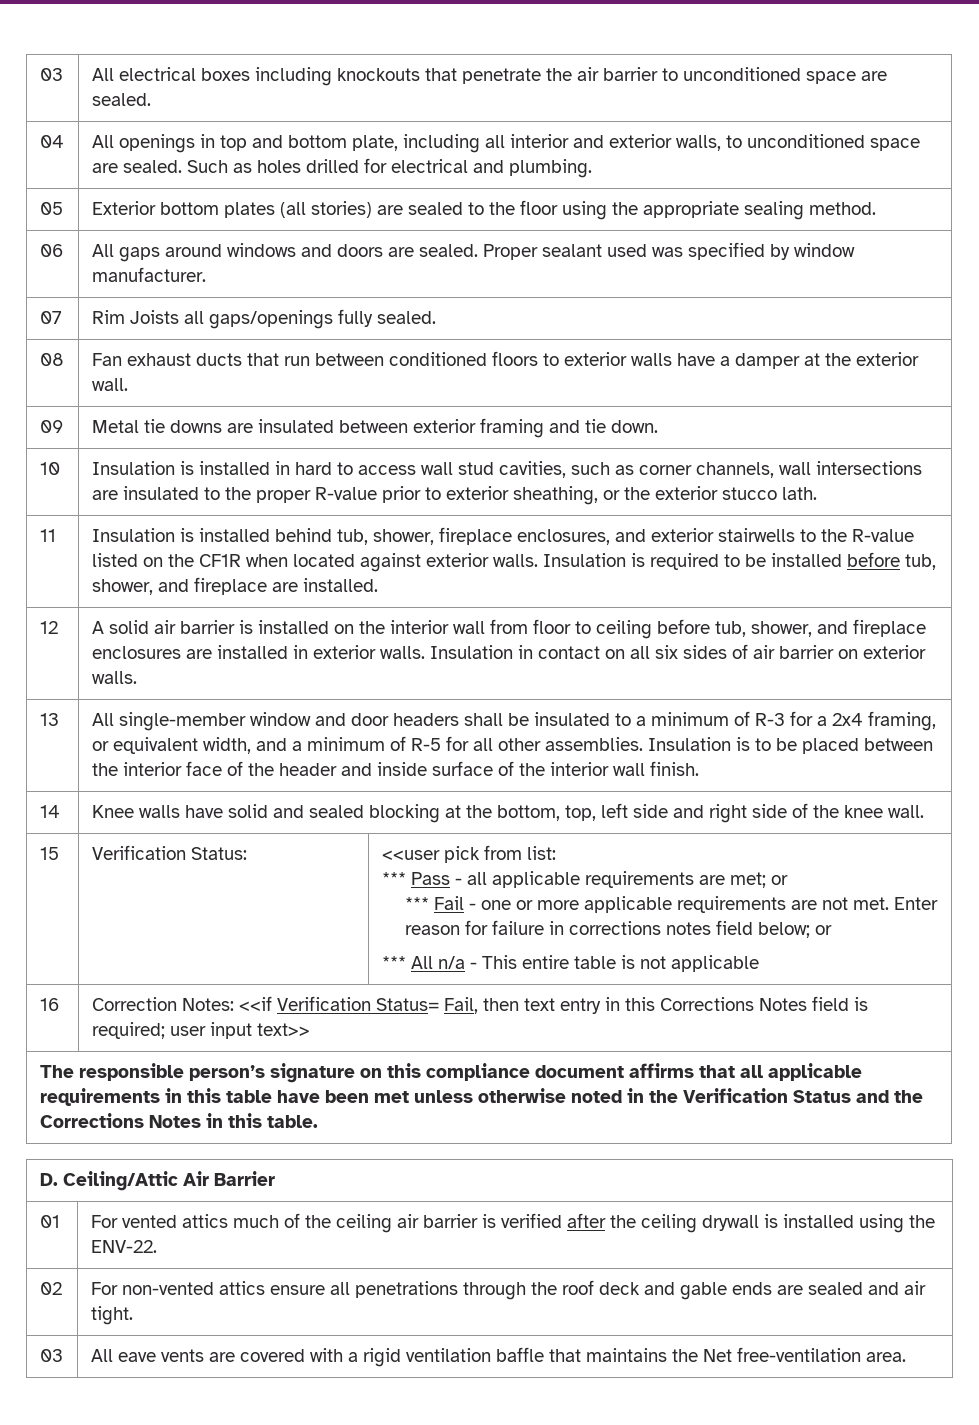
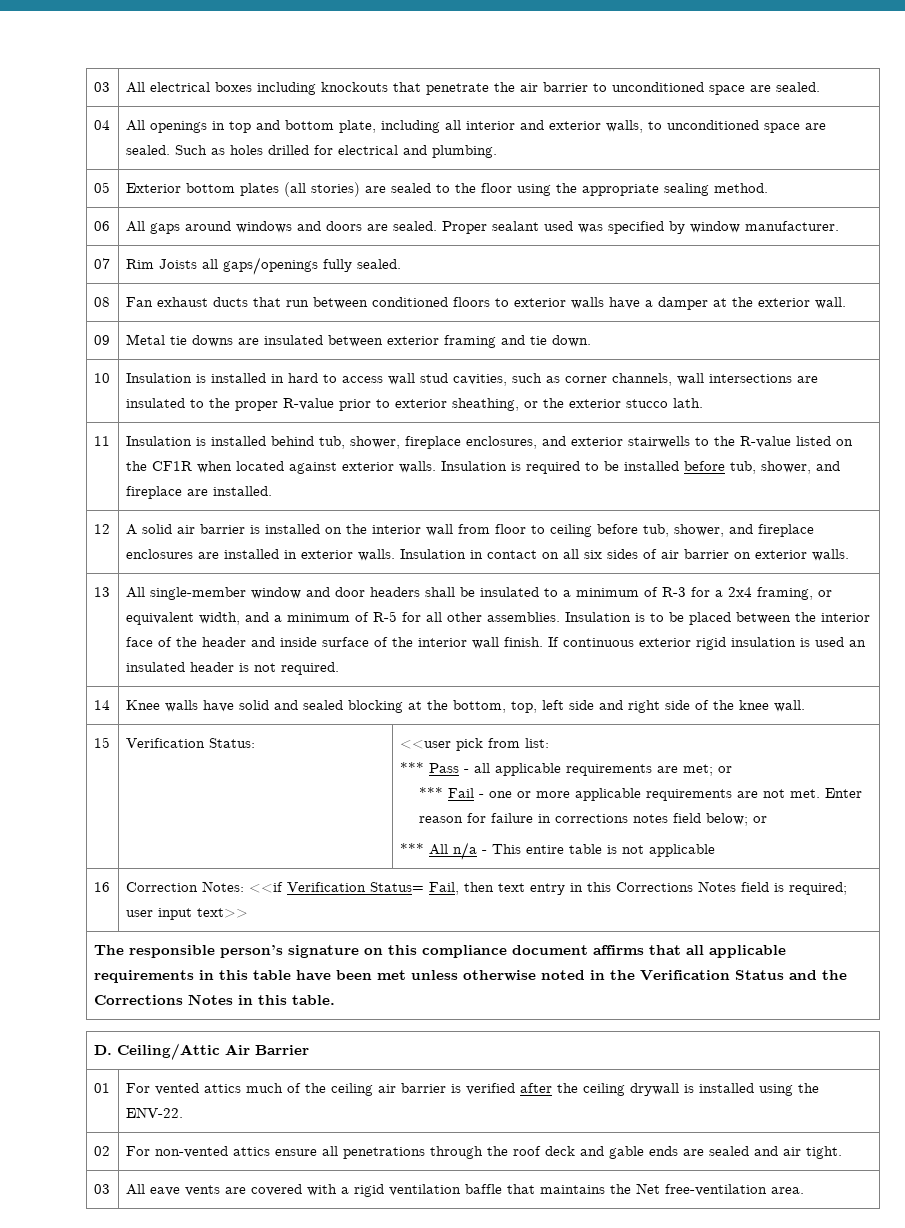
+ If continuous exterior rigid insulation is used an insulated header is not required.

